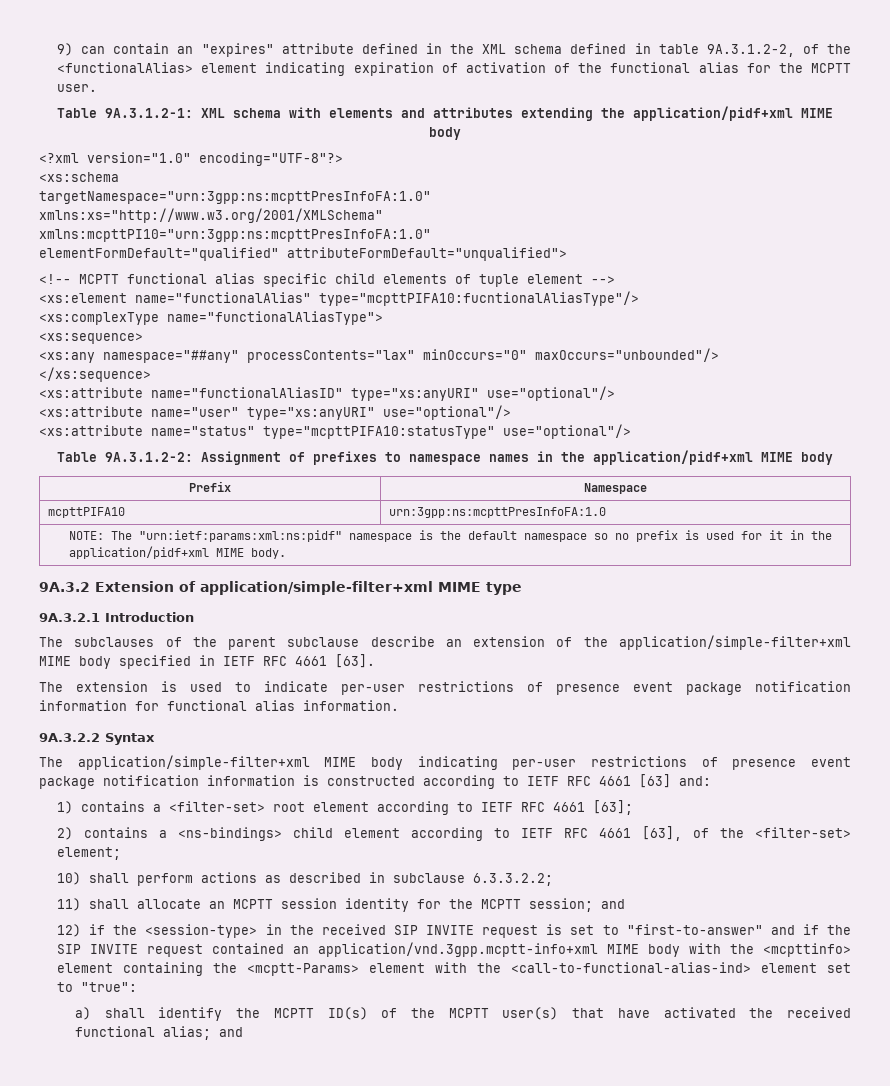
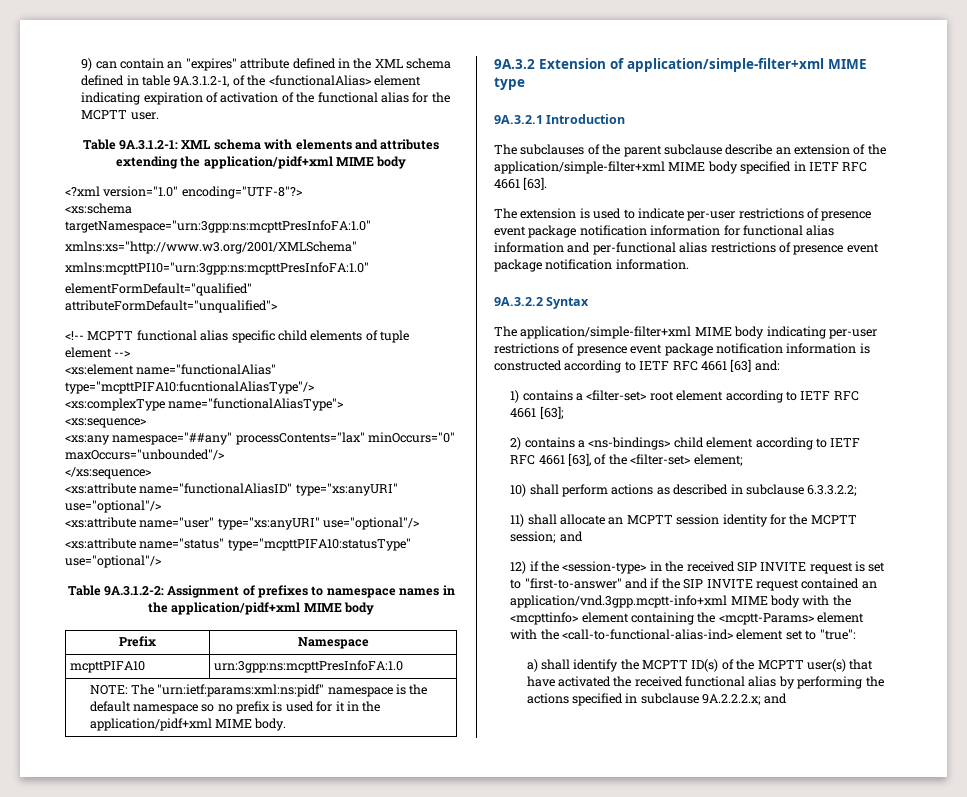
- 9) can contain an "expires" attribute defined in the XML schema defined in table 9A.3.1.2-2, of the <functionalAlias> element indicating expiration of activation of the functional alias for the MCPTT user.
+ 9) can contain an "expires" attribute defined in the XML schema defined in table 9A.3.1.2-1, of the <functionalAlias> element indicating expiration of activation of the functional alias for the MCPTT user.
- The extension is used to indicate per-user restrictions of presence event package notification information for functional alias information.
+ The extension is used to indicate per-user restrictions of presence event package notification information for functional alias information and per-functional alias restrictions of presence event package notification information.
- a) shall identify the MCPTT ID(s) of the MCPTT user(s) that have activated the received functional alias; and
+ a) shall identify the MCPTT ID(s) of the MCPTT user(s) that have activated the received functional alias by performing the actions specified in subclause 9A.2.2.2.x; and

